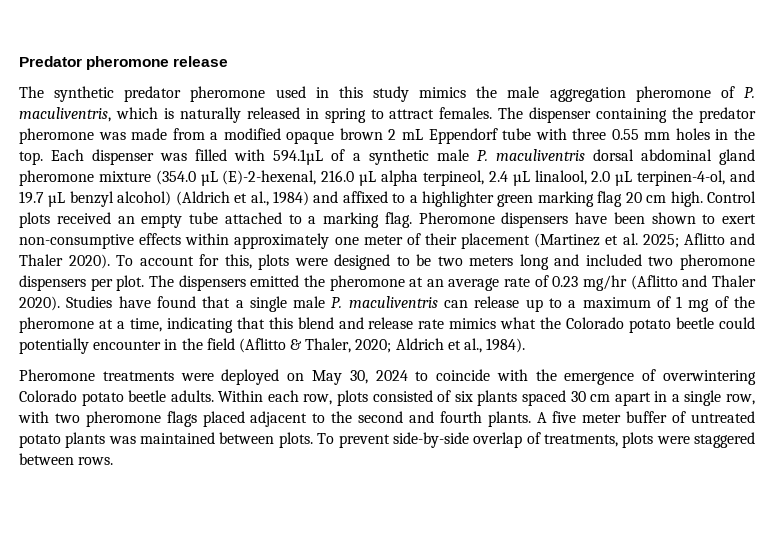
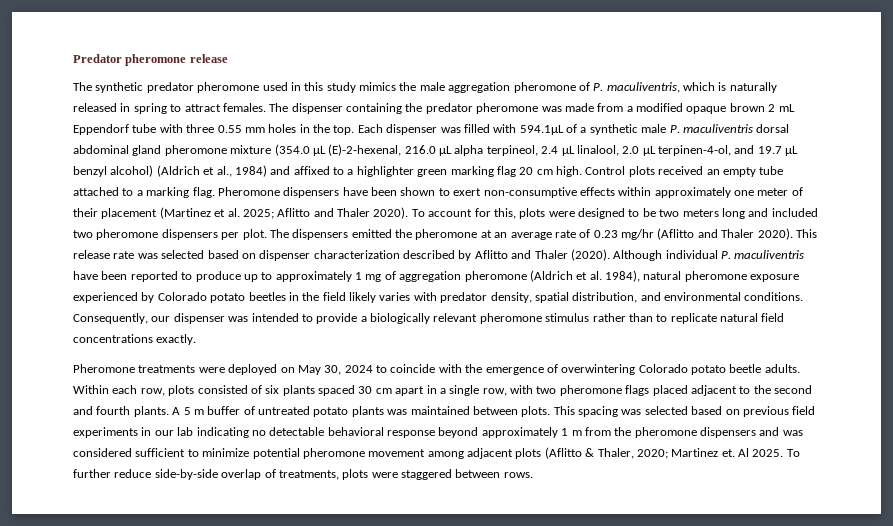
- Studies have found that a single male P. maculiventris can release up to a maximum of 1 mg of the pheromone at a time, indicating that this blend and release rate mimics what the Colorado potato beetle could potentially encounter in the field (Aflitto & Thaler, 2020; Aldrich et al., 1984).
+ This release rate was selected based on dispenser characterization described by Aflitto and Thaler (2020). Although individual P. maculiventris have been reported to produce up to approximately 1 mg of aggregation pheromone (Aldrich et al. 1984), natural pheromone exposure experienced by Colorado potato beetles in the field likely varies with predator density, spatial distribution, and environmental conditions. Consequently, our dispenser was intended to provide a biologically relevant pheromone stimulus rather than to replicate natural field concentrations exactly.
- A five meter buffer of untreated potato plants was maintained between plots.
+ A 5 m buffer of untreated potato plants was maintained between plots.
- To prevent side-by-side overlap of treatments, plots were staggered between rows.
+ This spacing was selected based on previous field experiments in our lab indicating no detectable behavioral response beyond approximately 1 m from the pheromone dispensers and was considered sufficient to minimize potential pheromone movement among adjacent plots (Aflitto & Thaler, 2020; Martinez et. Al 2025. To further reduce side-by-side overlap of treatments, plots were staggered between rows.

